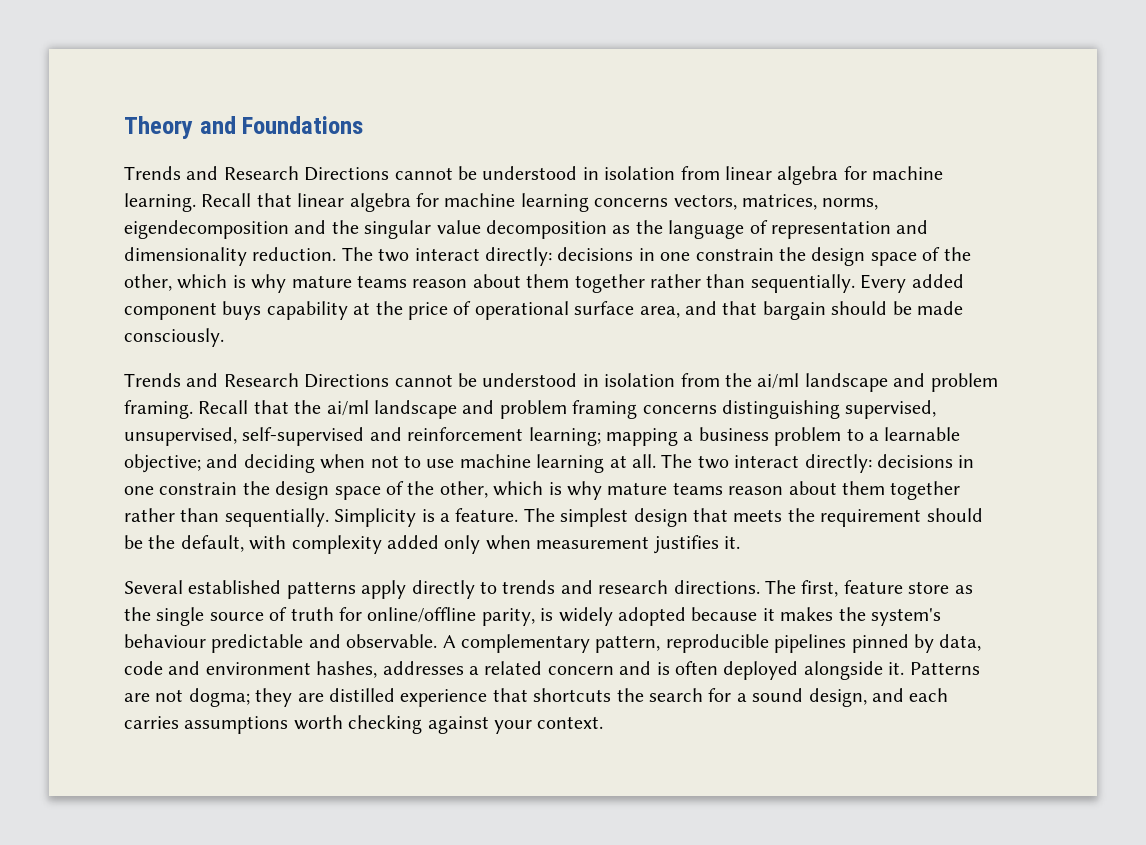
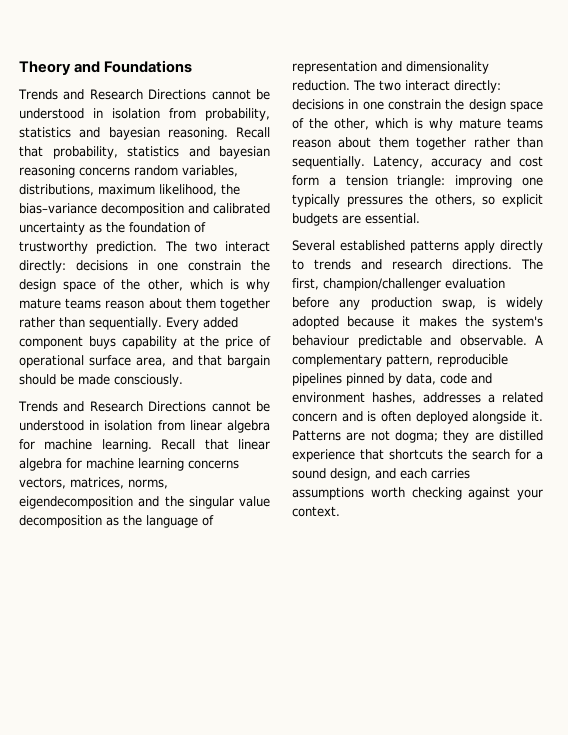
+ Trends and Research Directions cannot be understood in isolation from probability, statistics and bayesian reasoning. Recall that probability, statistics and bayesian reasoning concerns random variables, distributions, maximum likelihood, the bias–variance decomposition and calibrated uncertainty as the foundation of trustworthy prediction. The two interact directly: decisions in one constrain the design space of the other, which is why mature teams reason about them together rather than sequentially. Every added component buys capability at the price of operational surface area, and that bargain should be made consciously.
- Every added component buys capability at the price of operational surface area, and that bargain should be made consciously.
- Trends and Research Directions cannot be understood in isolation from the ai/ml landscape and problem framing. Recall that the ai/ml landscape and problem framing concerns distinguishing supervised, unsupervised, self-supervised and reinforcement learning; mapping a business problem to a learnable objective; and deciding when not to use machine learning at all. The two interact directly: decisions in one constrain the design space of the other, which is why mature teams reason about them together rather than sequentially. Simplicity is a feature. The simplest design that meets the requirement should be the default, with complexity added only when measurement justifies it.
+ Latency, accuracy and cost form a tension triangle: improving one typically pressures the others, so explicit budgets are essential.
- The first, feature store as the single source of truth for online/offline parity, is widely adopted because it makes the system's behaviour predictable and observable.
+ The first, champion/challenger evaluation before any production swap, is widely adopted because it makes the system's behaviour predictable and observable.

